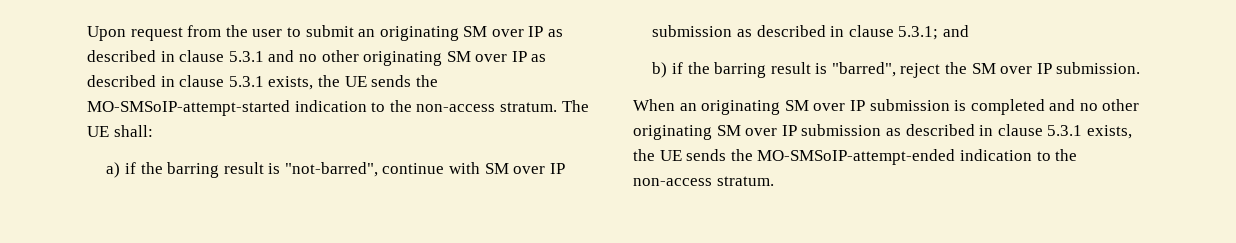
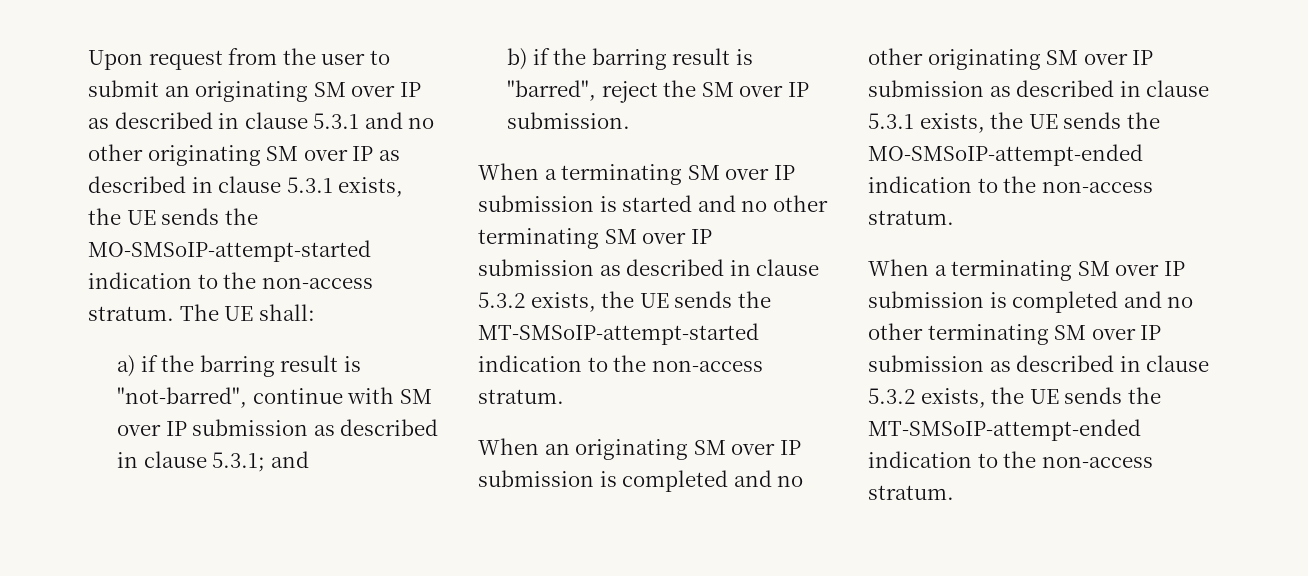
+ When a terminating SM over IP submission is started and no other terminating SM over IP submission as described in clause 5.3.2 exists, the UE sends the MT-SMSoIP-attempt-started indication to the non-access stratum.
+ When a terminating SM over IP submission is completed and no other terminating SM over IP submission as described in clause 5.3.2 exists, the UE sends the MT-SMSoIP-attempt-ended indication to the non-access stratum.

